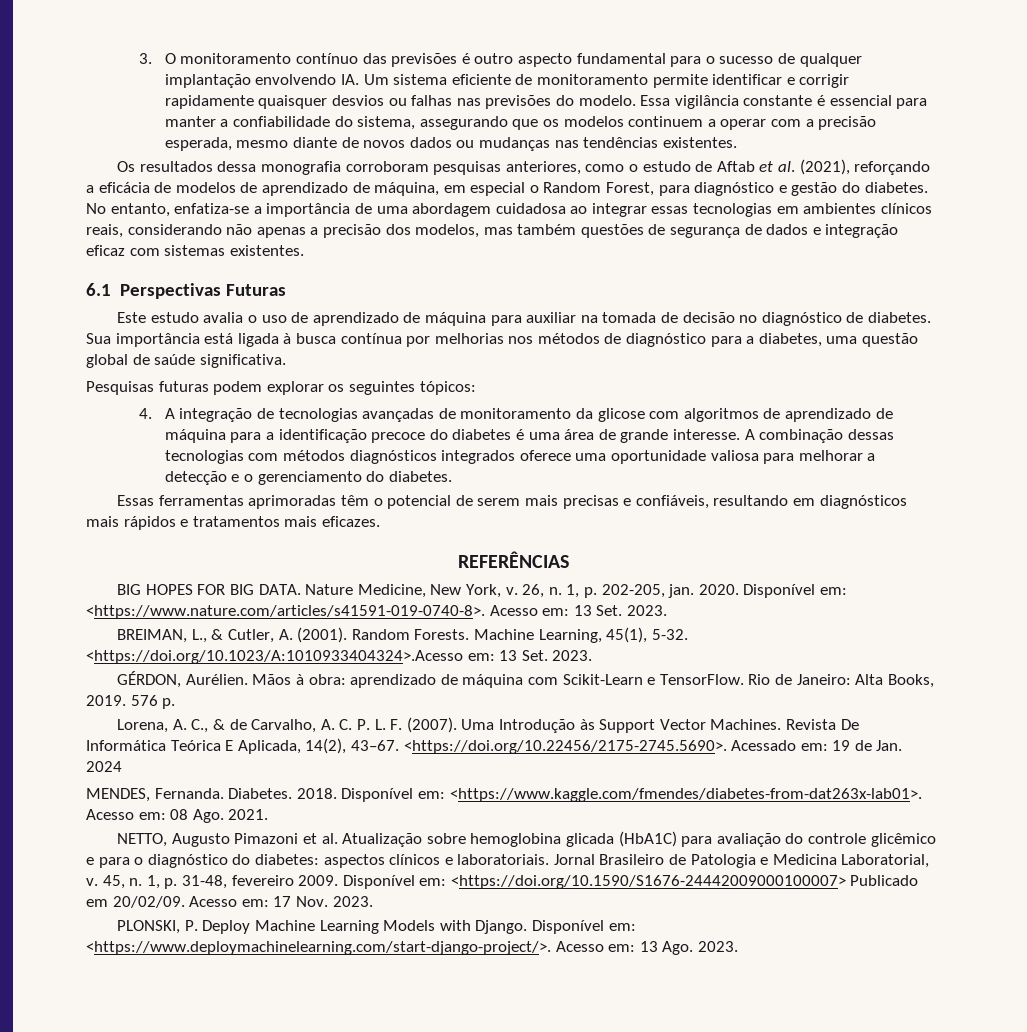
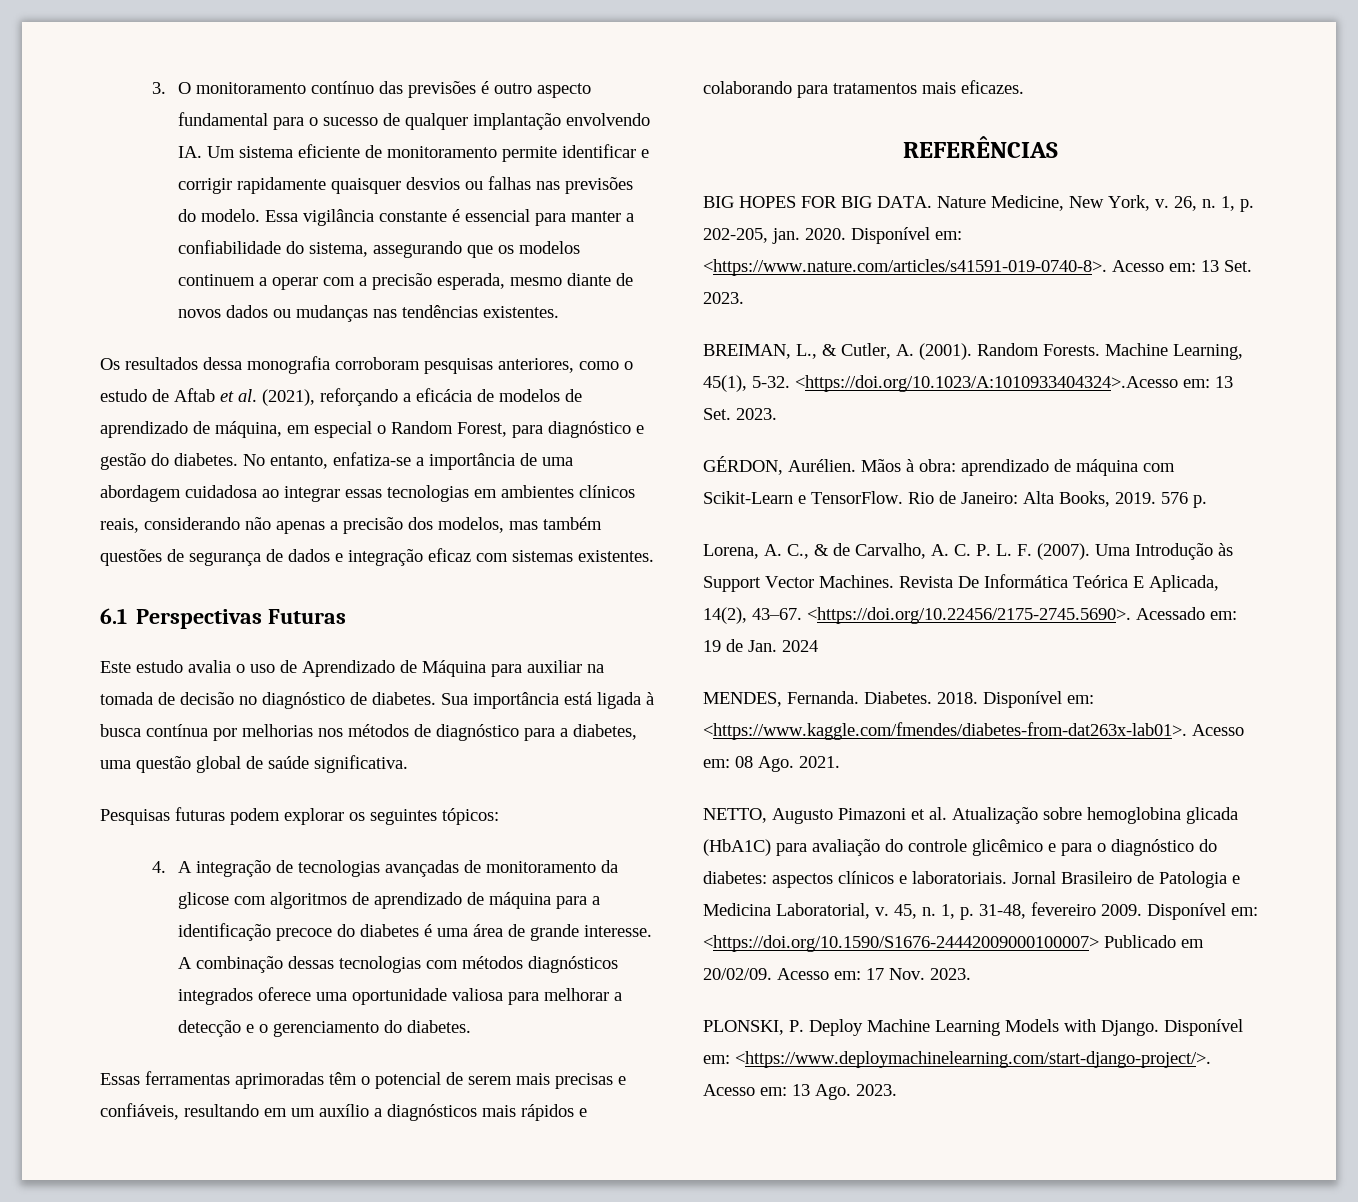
- Este estudo avalia o uso de aprendizado de máquina para auxiliar na tomada de decisão no diagnóstico de diabetes.
+ Este estudo avalia o uso de Aprendizado de Máquina para auxiliar na tomada de decisão no diagnóstico de diabetes.
- Essas ferramentas aprimoradas têm o potencial de serem mais precisas e confiáveis, resultando em diagnósticos mais rápidos e tratamentos mais eficazes.
+ Essas ferramentas aprimoradas têm o potencial de serem mais precisas e confiáveis, resultando em um auxílio a diagnósticos mais rápidos e colaborando para tratamentos mais eficazes.

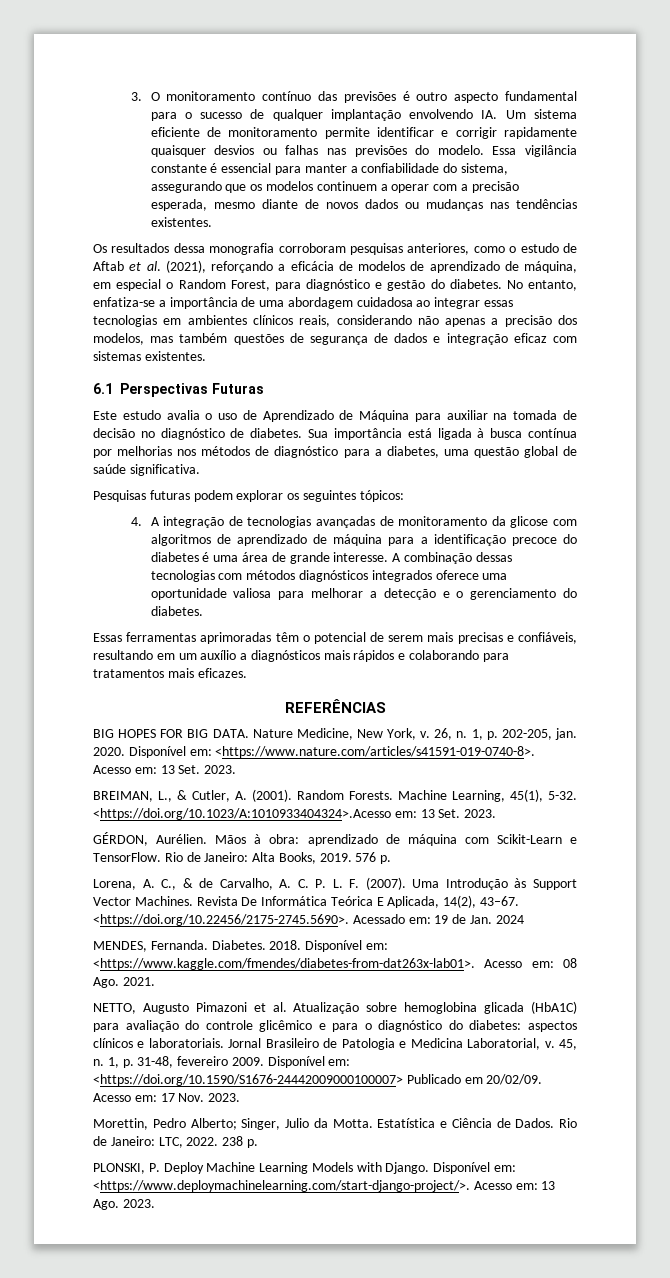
+ Morettin, Pedro Alberto; Singer, Julio da Motta. Estatística e Ciência de Dados. Rio de Janeiro: LTC, 2022. 238 p.

